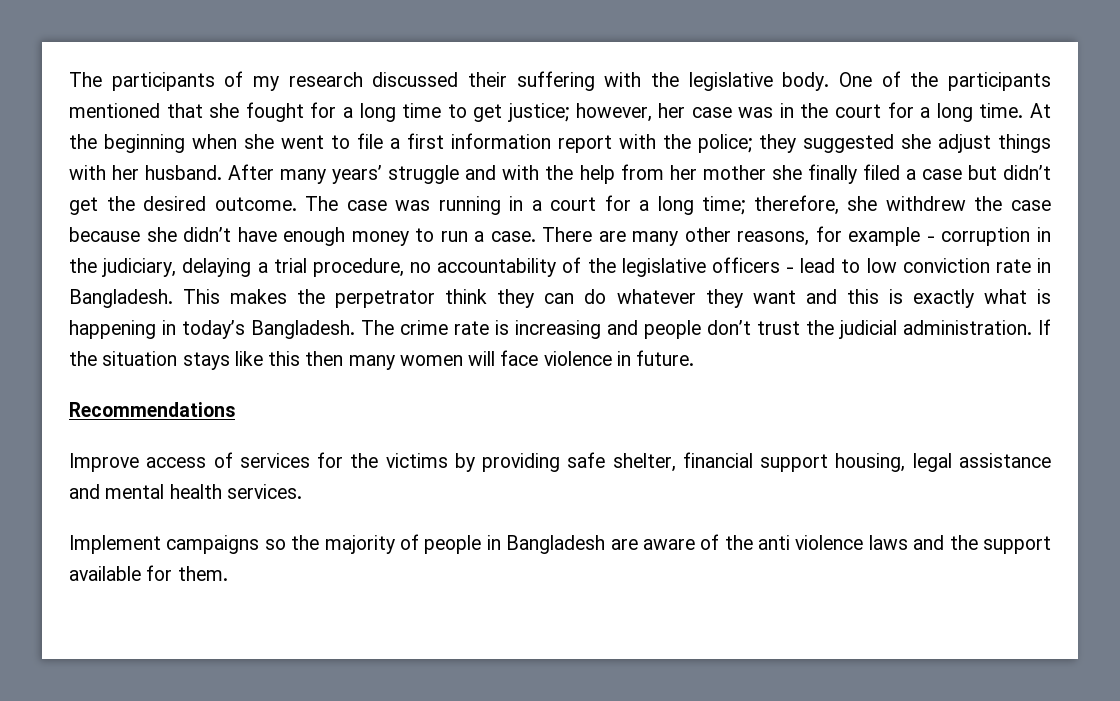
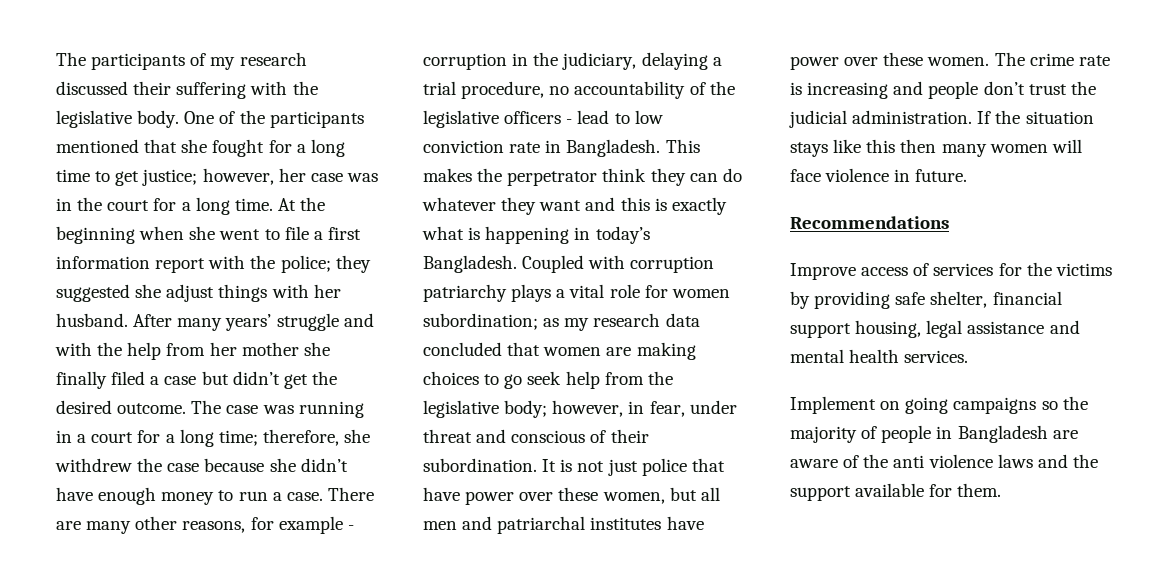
+ Coupled with corruption patriarchy plays a vital role for women subordination; as my research data concluded that women are making choices to go seek help from the legislative body; however, in fear, under threat and conscious of their subordination. It is not just police that have power over these women, but all men and patriarchal institutes have power over these women.
- Implement campaigns so the majority of people in Bangladesh are aware of the anti violence laws and the support available for them.
+ Implement on going campaigns so the majority of people in Bangladesh are aware of the anti violence laws and the support available for them.

